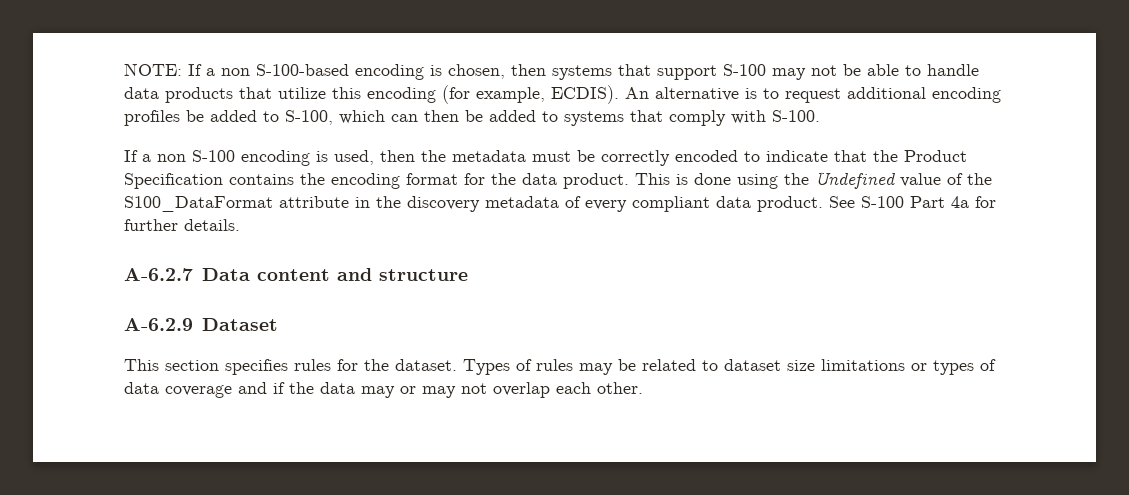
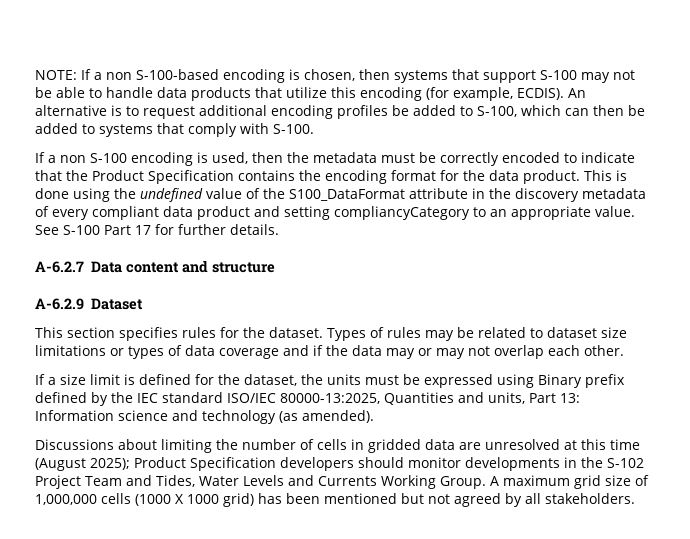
- This is done using the Undefined value of the S100_DataFormat attribute in the discovery metadata of every compliant data product.
+ This is done using the undefined value of the S100_DataFormat attribute in the discovery metadata of every compliant data product and setting compliancyCategory to an appropriate value.
- See S-100 Part 4a for further details.
+ See S-100 Part 17 for further details.
+ If a size limit is defined for the dataset, the units must be expressed using Binary prefix defined by the IEC standard ISO/IEC 80000-13:2025, Quantities and units, Part 13: Information science and technology (as amended).
+ Discussions about limiting the number of cells in gridded data are unresolved at this time (August 2025); Product Specification developers should monitor developments in the S-102 Project Team and Tides, Water Levels and Currents Working Group. A maximum grid size of 1,000,000 cells (1000 X 1000 grid) has been mentioned but not agreed by all stakeholders.

